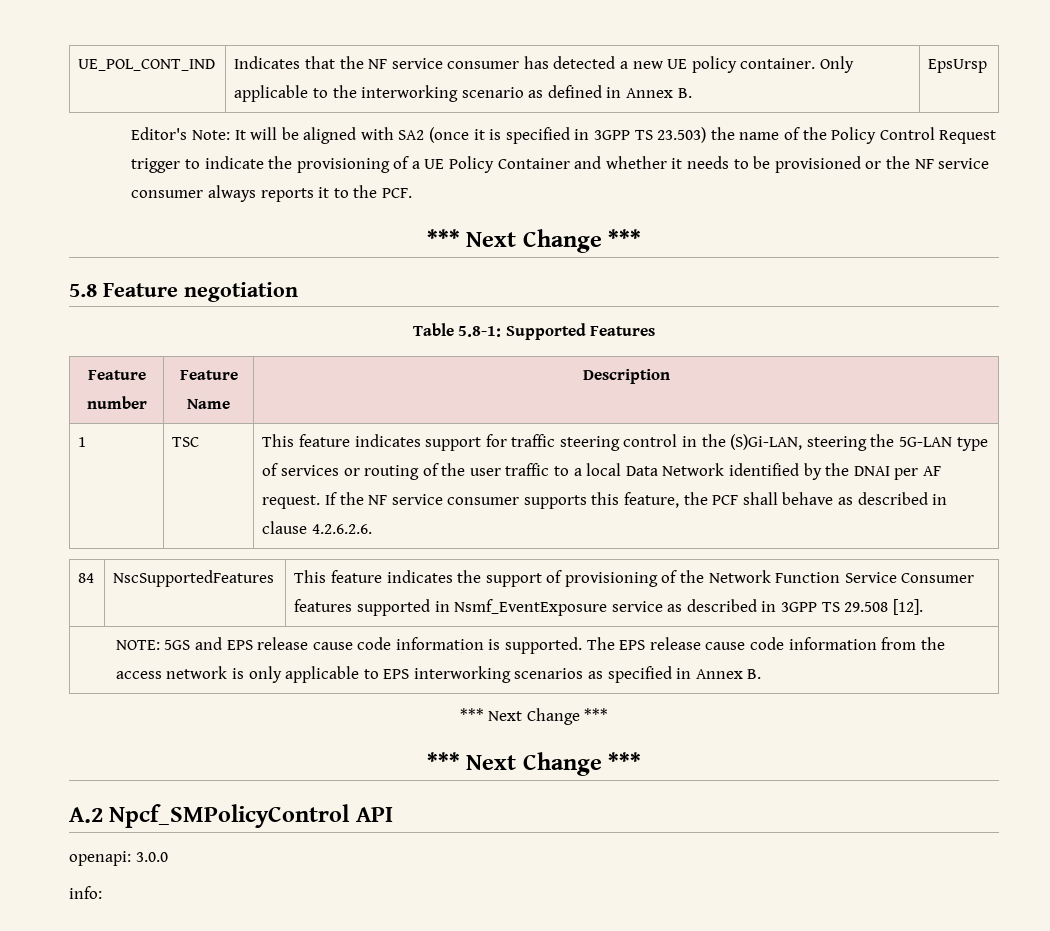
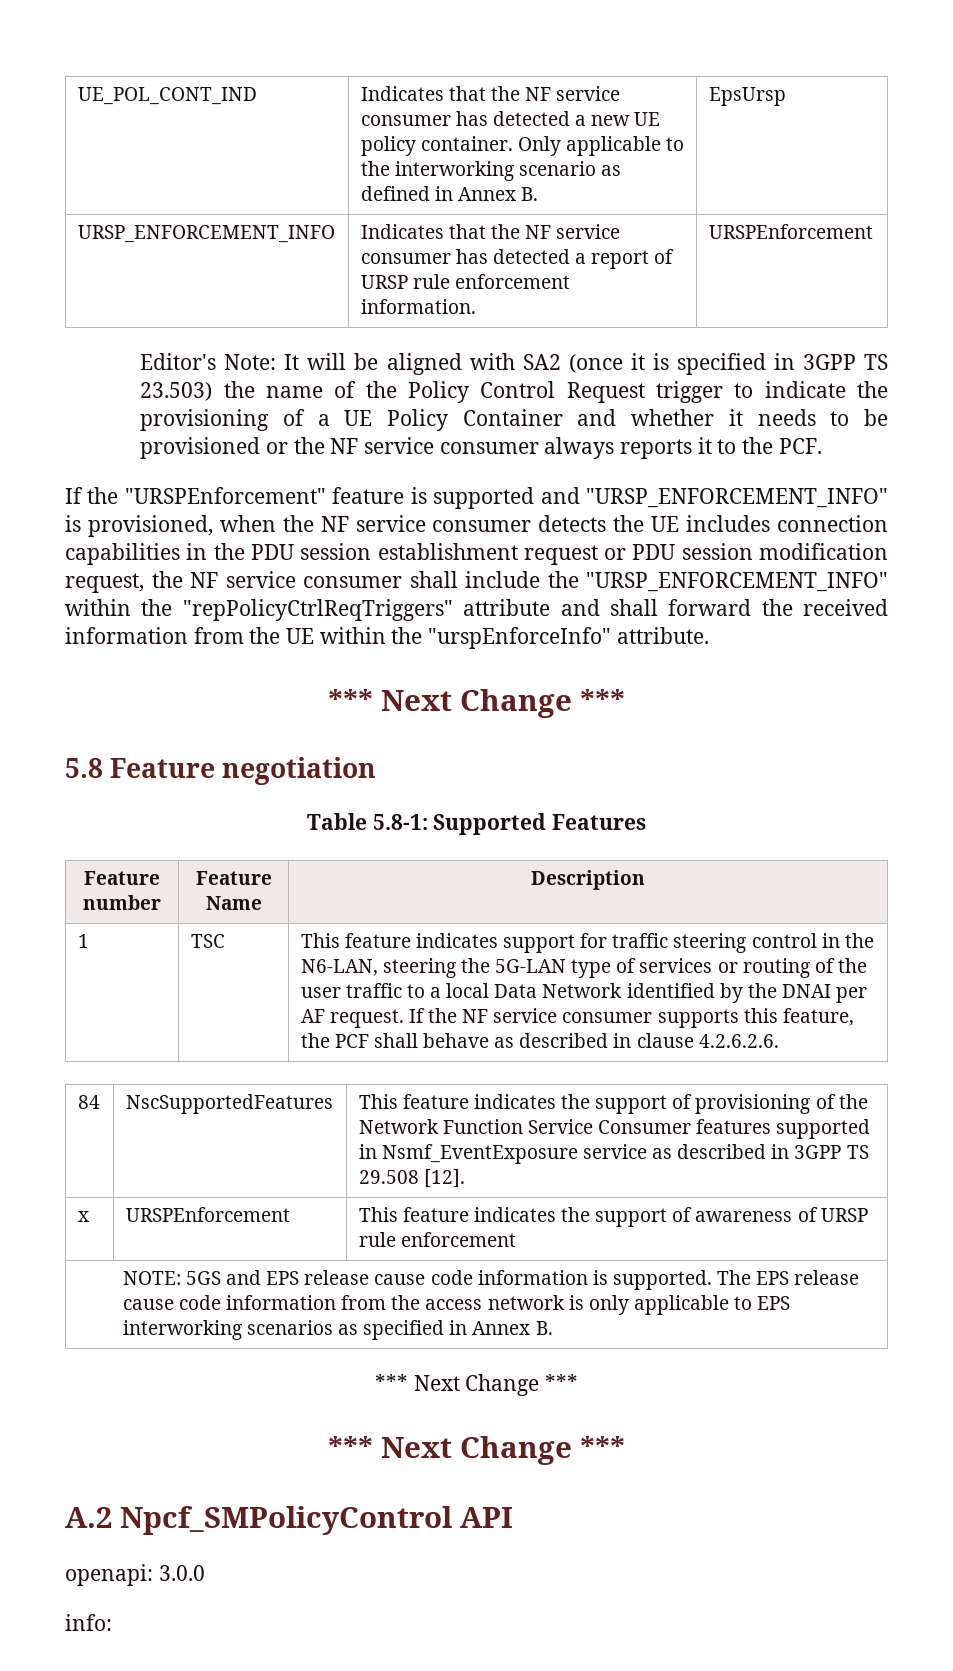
+ URSP_ENFORCEMENT_INFO | Indicates that the NF service consumer has detected a report of URSP rule enforcement information. | URSPEnforcement
+ If the "URSPEnforcement" feature is supported and "URSP_ENFORCEMENT_INFO" is provisioned, when the NF service consumer detects the UE includes connection capabilities in the PDU session establishment request or PDU session modification request, the NF service consumer shall include the "URSP_ENFORCEMENT_INFO" within the "repPolicyCtrlReqTriggers" attribute and shall forward the received information from the UE within the "urspEnforceInfo" attribute.
- This feature indicates support for traffic steering control in the (S)Gi-LAN, steering the 5G-LAN type of services or routing of the user traffic to a local Data Network identified by the DNAI per AF request.
+ This feature indicates support for traffic steering control in the N6-LAN, steering the 5G-LAN type of services or routing of the user traffic to a local Data Network identified by the DNAI per AF request.
+ x | URSPEnforcement | This feature indicates the support of awareness of URSP rule enforcement

